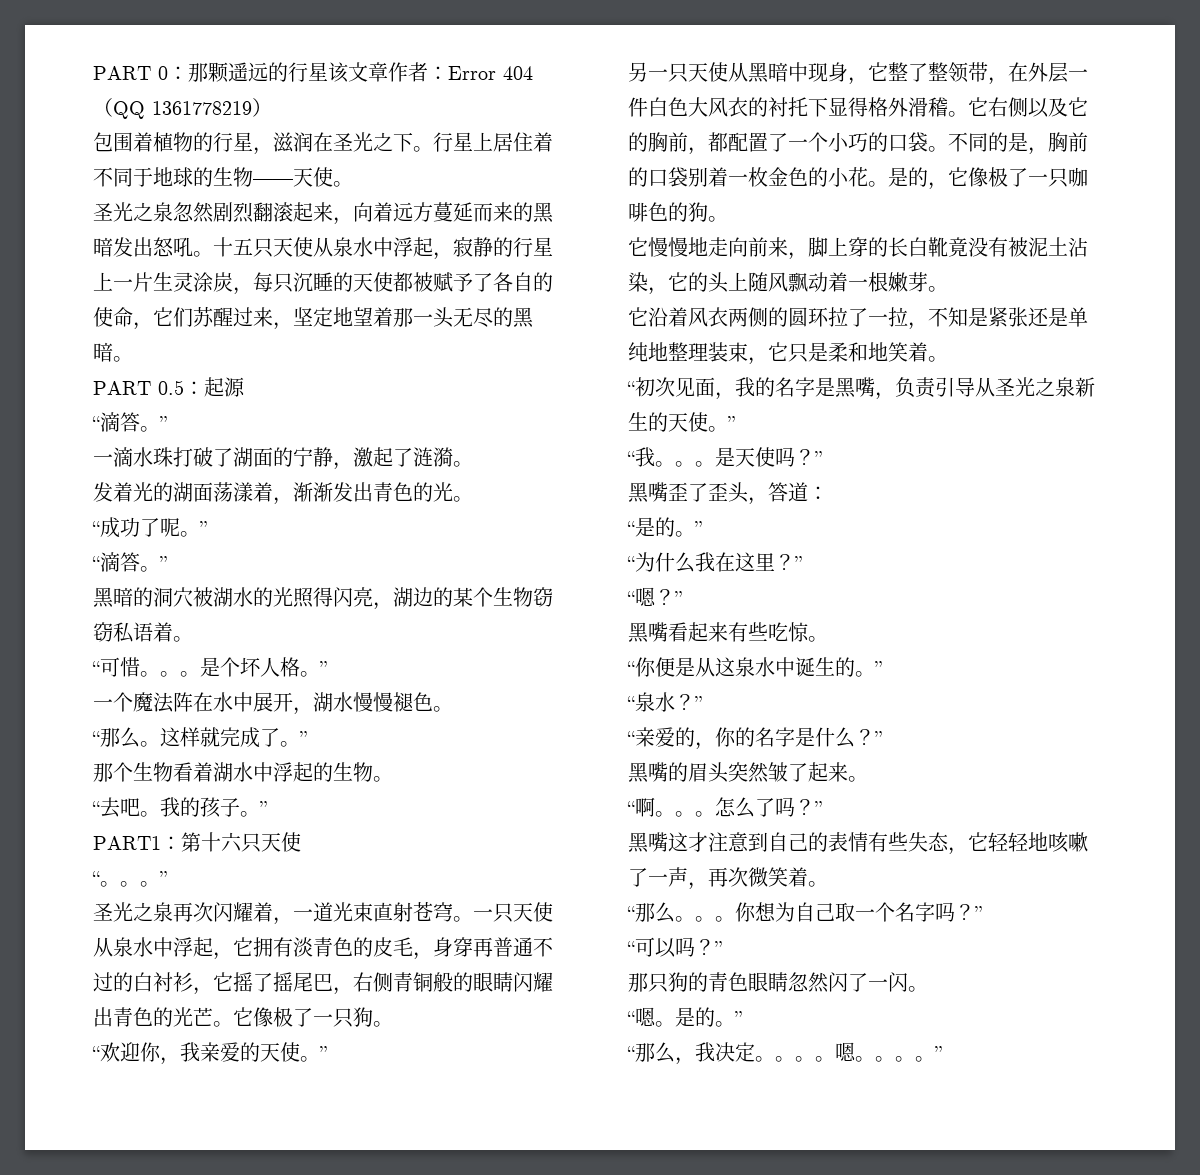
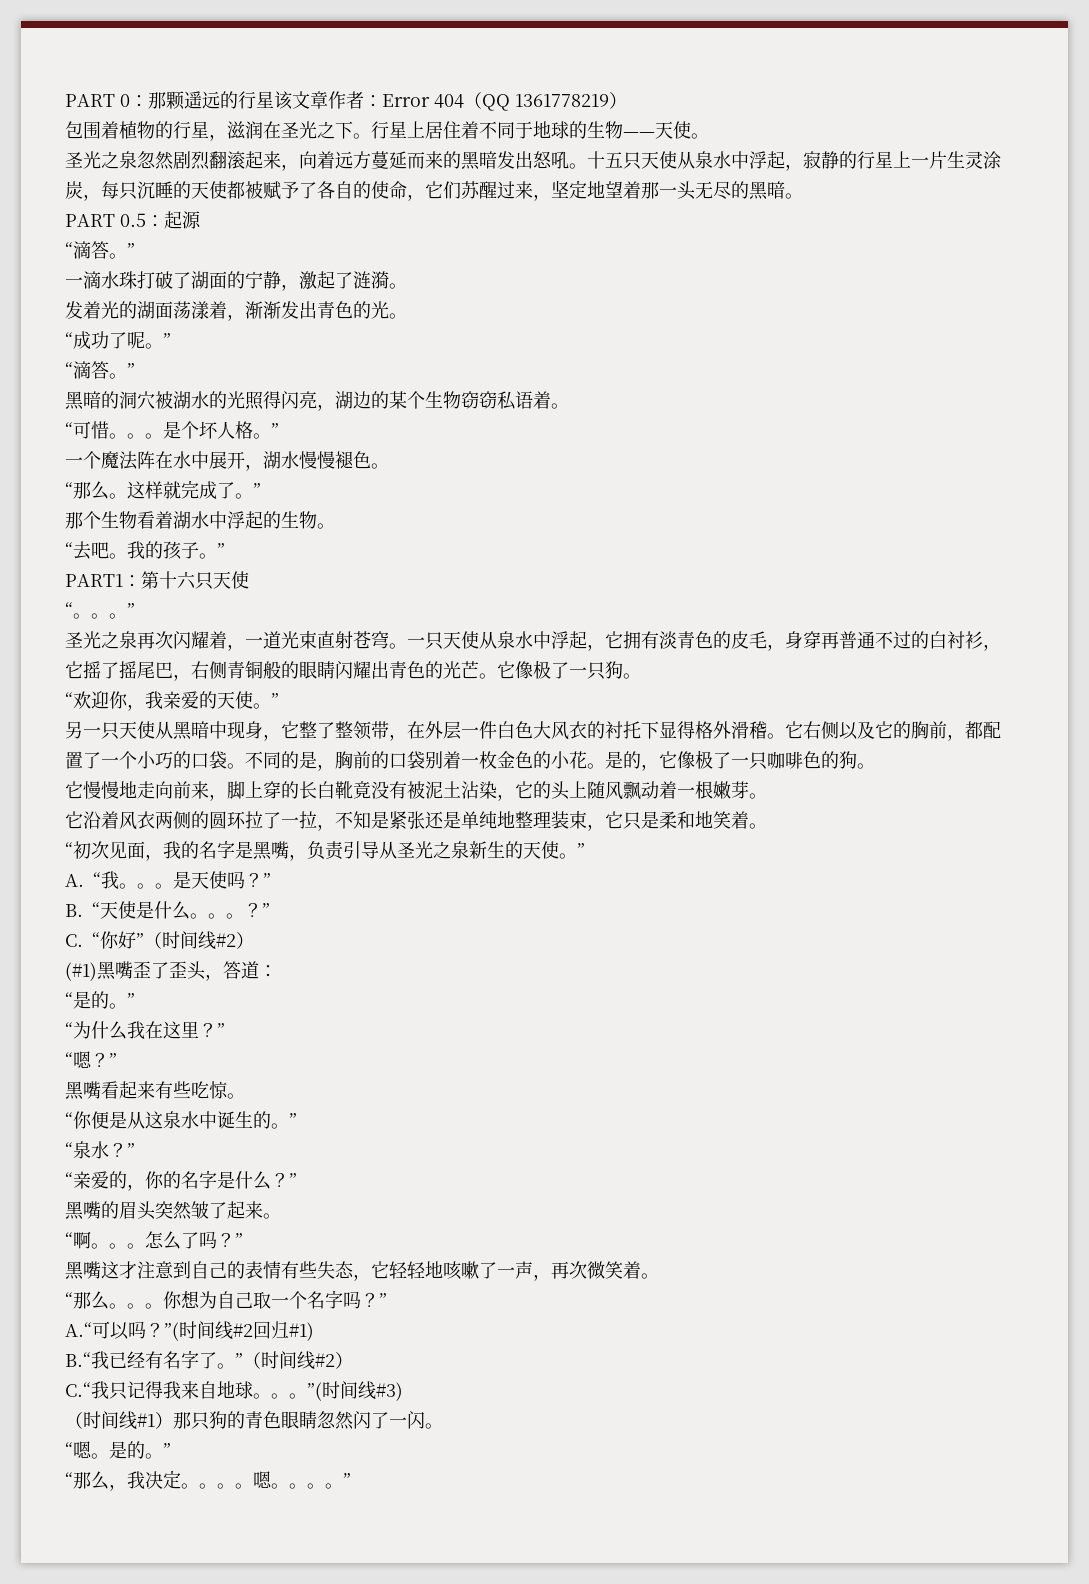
- “我。
+ A. “我。
- 黑嘴歪了歪头，答道：
+ B. “天使是什么。。。？”
+ C. “你好”（时间线#2）
+ (#1)黑嘴歪了歪头，答道：
- “可以吗？”
- 那只狗的青色眼睛忽然闪了一闪。
+ A.“可以吗？”(时间线#2回归#1)
+ B.“我已经有名字了。”（时间线#2）
+ C.“我只记得我来自地球。。。”(时间线#3)
+ （时间线#1）那只狗的青色眼睛忽然闪了一闪。

